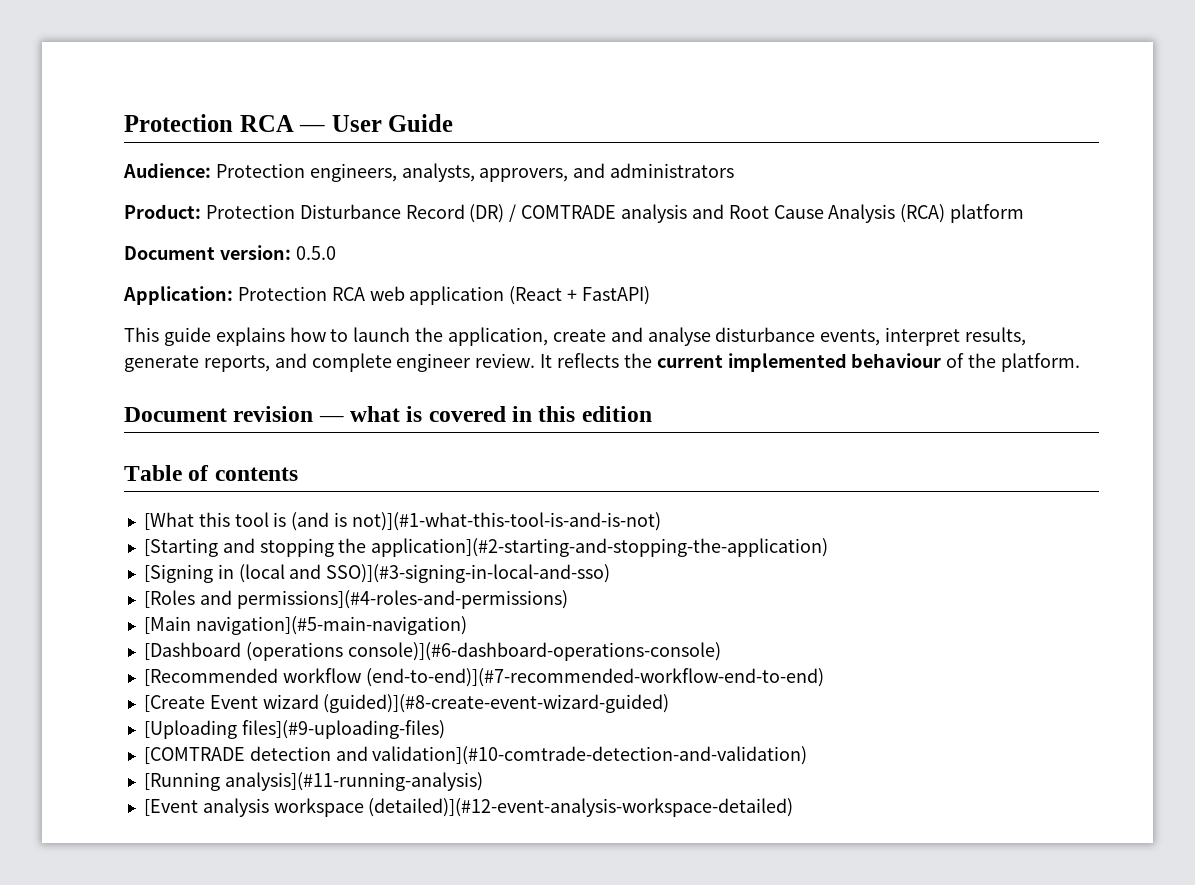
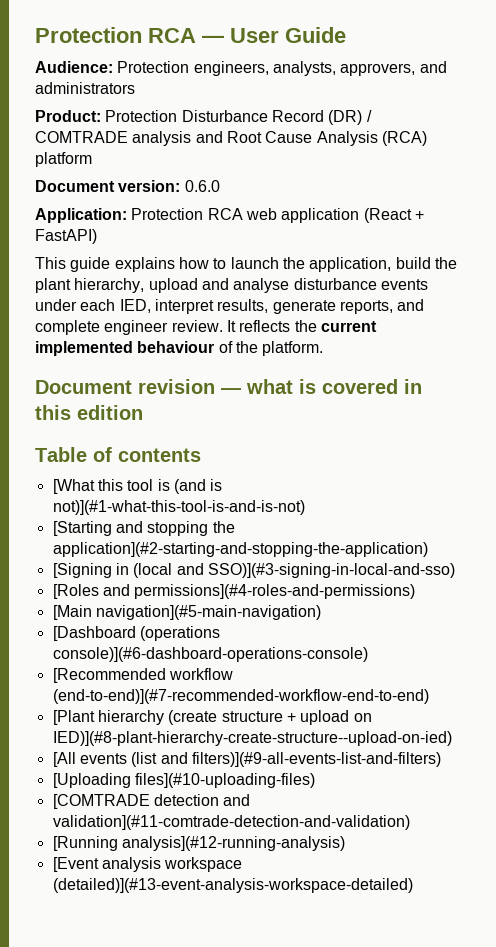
- Document version: 0.5.0
+ Document version: 0.6.0
- This guide explains how to launch the application, create and analyse disturbance events, interpret results, generate reports, and complete engineer review.
+ This guide explains how to launch the application, build the plant hierarchy, upload and analyse disturbance events under each IED, interpret results, generate reports, and complete engineer review.
- [Create Event wizard (guided)](#8-create-event-wizard-guided)
+ [Plant hierarchy (create structure + upload on IED)](#8-plant-hierarchy-create-structure--upload-on-ied)
+ [All events (list and filters)](#9-all-events-list-and-filters)
- [Uploading files](#9-uploading-files)
+ [Uploading files](#10-uploading-files)
- [COMTRADE detection and validation](#10-comtrade-detection-and-validation)
+ [COMTRADE detection and validation](#11-comtrade-detection-and-validation)
- [Running analysis](#11-running-analysis)
+ [Running analysis](#12-running-analysis)
- [Event analysis workspace (detailed)](#12-event-analysis-workspace-detailed)
+ [Event analysis workspace (detailed)](#13-event-analysis-workspace-detailed)

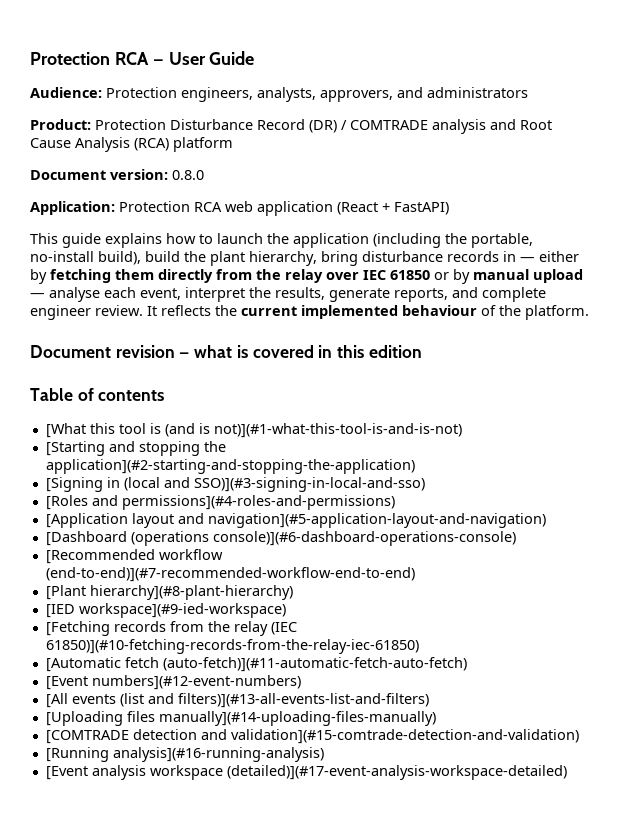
- Document version: 0.6.0
+ Document version: 0.8.0
- This guide explains how to launch the application, build the plant hierarchy, upload and analyse disturbance events under each IED, interpret results, generate reports, and complete engineer review.
+ This guide explains how to launch the application (including the portable, no-install build), build the plant hierarchy, bring disturbance records in — either by fetching them directly from the relay over IEC 61850 or by manual upload — analyse each event, interpret the results, generate reports, and complete engineer review.
- [Main navigation](#5-main-navigation)
+ [Application layout and navigation](#5-application-layout-and-navigation)
- [Plant hierarchy (create structure + upload on IED)](#8-plant-hierarchy-create-structure--upload-on-ied)
+ [Plant hierarchy](#8-plant-hierarchy)
+ [IED workspace](#9-ied-workspace)
+ [Fetching records from the relay (IEC 61850)](#10-fetching-records-from-the-relay-iec-61850)
+ [Automatic fetch (auto-fetch)](#11-automatic-fetch-auto-fetch)
+ [Event numbers](#12-event-numbers)
- [All events (list and filters)](#9-all-events-list-and-filters)
+ [All events (list and filters)](#13-all-events-list-and-filters)
- [Uploading files](#10-uploading-files)
+ [Uploading files manually](#14-uploading-files-manually)
- [COMTRADE detection and validation](#11-comtrade-detection-and-validation)
+ [COMTRADE detection and validation](#15-comtrade-detection-and-validation)
- [Running analysis](#12-running-analysis)
+ [Running analysis](#16-running-analysis)
- [Event analysis workspace (detailed)](#13-event-analysis-workspace-detailed)
+ [Event analysis workspace (detailed)](#17-event-analysis-workspace-detailed)

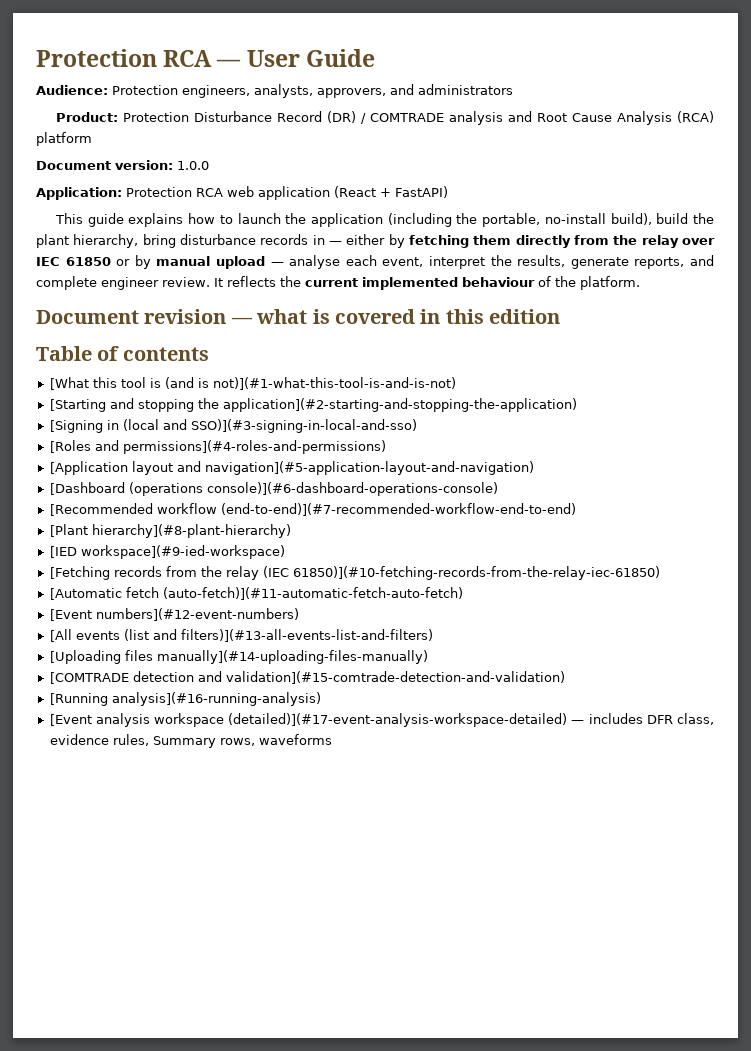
- Document version: 0.8.0
+ Document version: 1.0.0
- [Event analysis workspace (detailed)](#17-event-analysis-workspace-detailed)
+ [Event analysis workspace (detailed)](#17-event-analysis-workspace-detailed) — includes DFR class, evidence rules, Summary rows, waveforms

